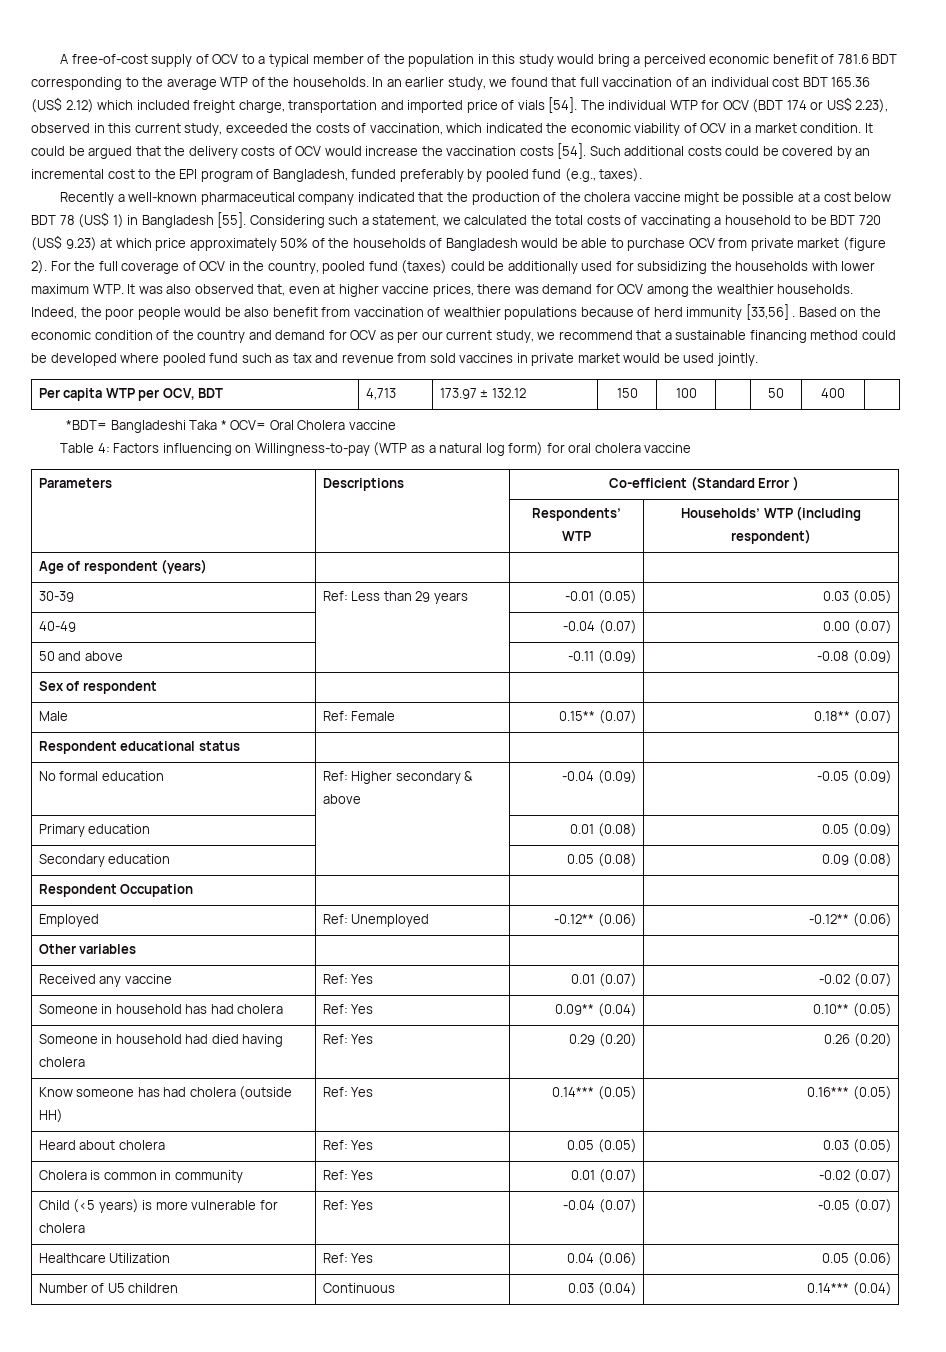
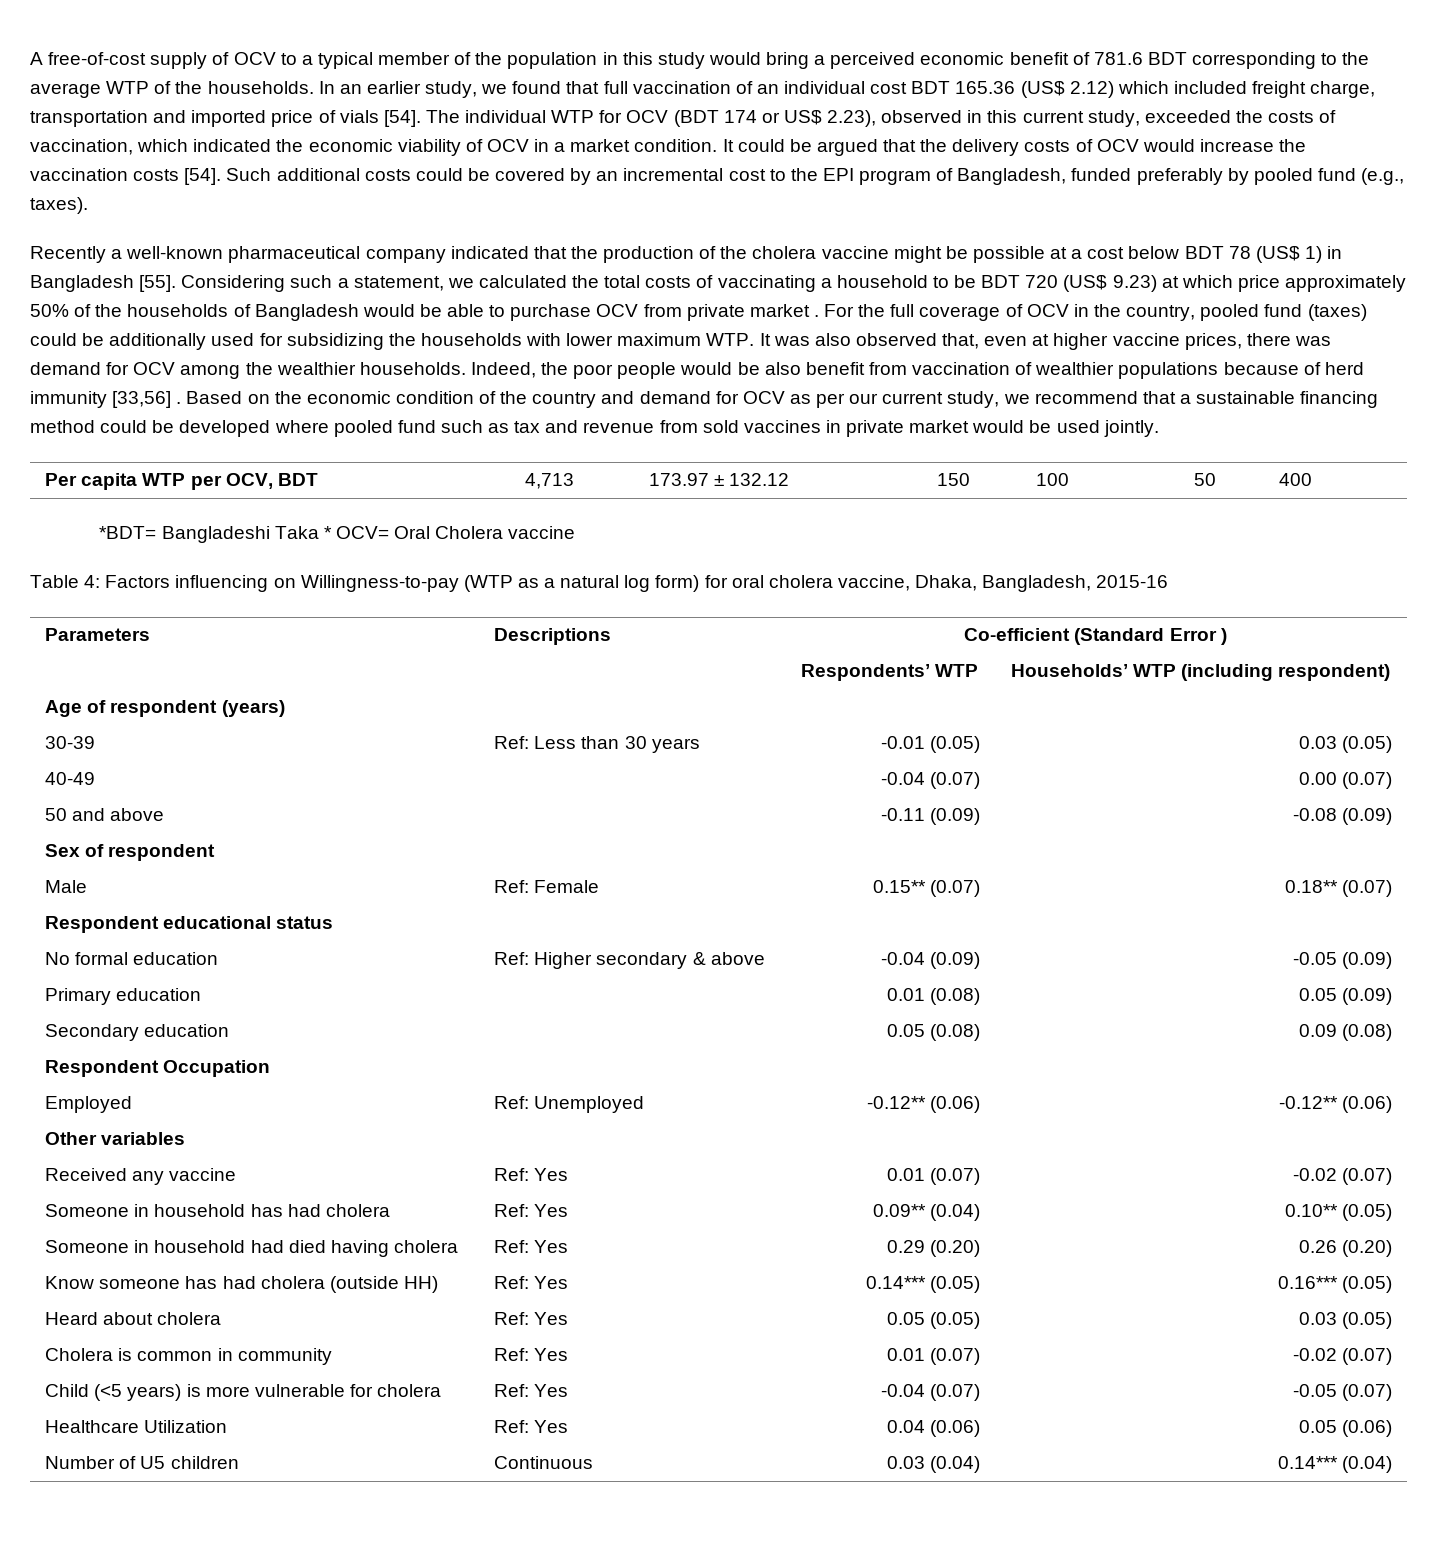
- Considering such a statement, we calculated the total costs of vaccinating a household to be BDT 720 (US$ 9.23) at which price approximately 50% of the households of Bangladesh would be able to purchase OCV from private market (figure 2).
+ Considering such a statement, we calculated the total costs of vaccinating a household to be BDT 720 (US$ 9.23) at which price approximately 50% of the households of Bangladesh would be able to purchase OCV from private market .
- Table 4: Factors influencing on Willingness-to-pay (WTP as a natural log form) for oral cholera vaccine
+ Table 4: Factors influencing on Willingness-to-pay (WTP as a natural log form) for oral cholera vaccine, Dhaka, Bangladesh, 2015-16
- 30-39 | Ref: Less than 29 years | -0.01 (0.05) | 0.03 (0.05)
+ 30-39 | Ref: Less than 30 years | -0.01 (0.05) | 0.03 (0.05)

